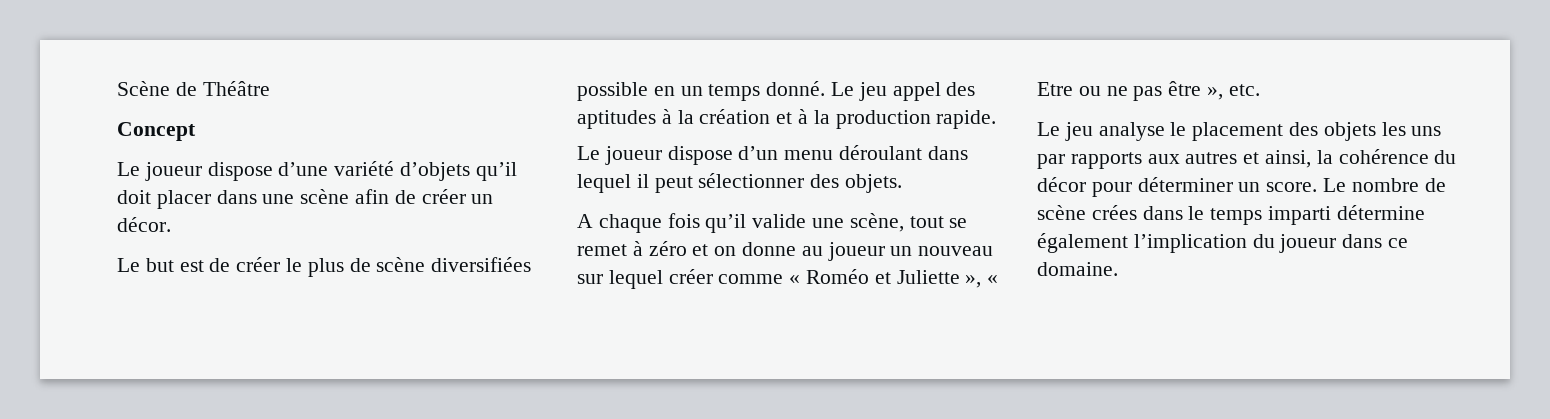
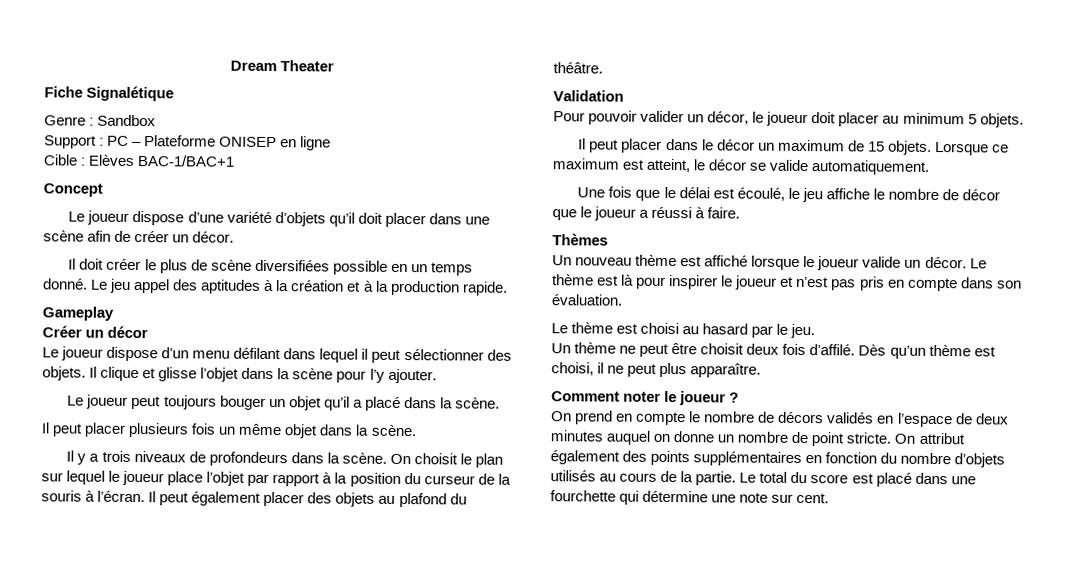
- Scène de Théâtre
+ Dream Theater
+ Fiche Signalétique
+ Genre : Sandbox
+ Support : PC – Plateforme ONISEP en ligne
+ Cible : Elèves BAC-1/BAC+1
- Le but est de créer le plus de scène diversifiées possible en un temps donné.
+ Il doit créer le plus de scène diversifiées possible en un temps donné.
+ Gameplay
+ Créer un décor
- Le joueur dispose d’un menu déroulant dans lequel il peut sélectionner des objets.
- A chaque fois qu’il valide une scène, tout se remet à zéro et on donne au joueur un nouveau sur lequel créer comme « Roméo et Juliette », « Etre ou ne pas être », etc.
- Le jeu analyse le placement des objets les uns par rapports aux autres et ainsi, la cohérence du décor pour déterminer un score. Le nombre de scène crées dans le temps imparti détermine également l’implication du joueur dans ce domaine.
+ Le joueur dispose d’un menu défilant dans lequel il peut sélectionner des objets. Il clique et glisse l’objet dans la scène pour l’y ajouter.
+ Le joueur peut toujours bouger un objet qu’il a placé dans la scène.
+ Il peut placer plusieurs fois un même objet dans la scène.
+ Il y a trois niveaux de profondeurs dans la scène. On choisit le plan sur lequel le joueur place l’objet par rapport à la position du curseur de la souris à l’écran. Il peut également placer des objets au plafond du théâtre.
+ Validation
+ Pour pouvoir valider un décor, le joueur doit placer au minimum 5 objets.
+ Il peut placer dans le décor un maximum de 15 objets. Lorsque ce maximum est atteint, le décor se valide automatiquement.
+ Une fois que le délai est écoulé, le jeu affiche le nombre de décor que le joueur a réussi à faire.
+ Thèmes
+ Un nouveau thème est affiché lorsque le joueur valide un décor. Le thème est là pour inspirer le joueur et n’est pas pris en compte dans son évaluation.
+ Le thème est choisi au hasard par le jeu.
+ Un thème ne peut être choisit deux fois d’affilé. Dès qu’un thème est choisi, il ne peut plus apparaître.
+ Comment noter le joueur ?
+ On prend en compte le nombre de décors validés en l’espace de deux minutes auquel on donne un nombre de point stricte. On attribut également des points supplémentaires en fonction du nombre d’objets utilisés au cours de la partie. Le total du score est placé dans une fourchette qui détermine une note sur cent.

